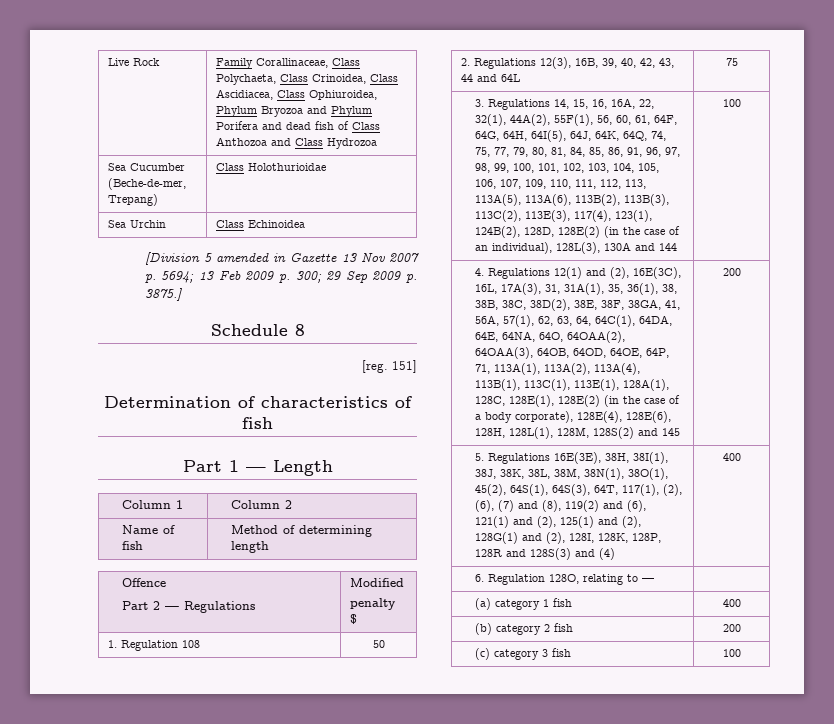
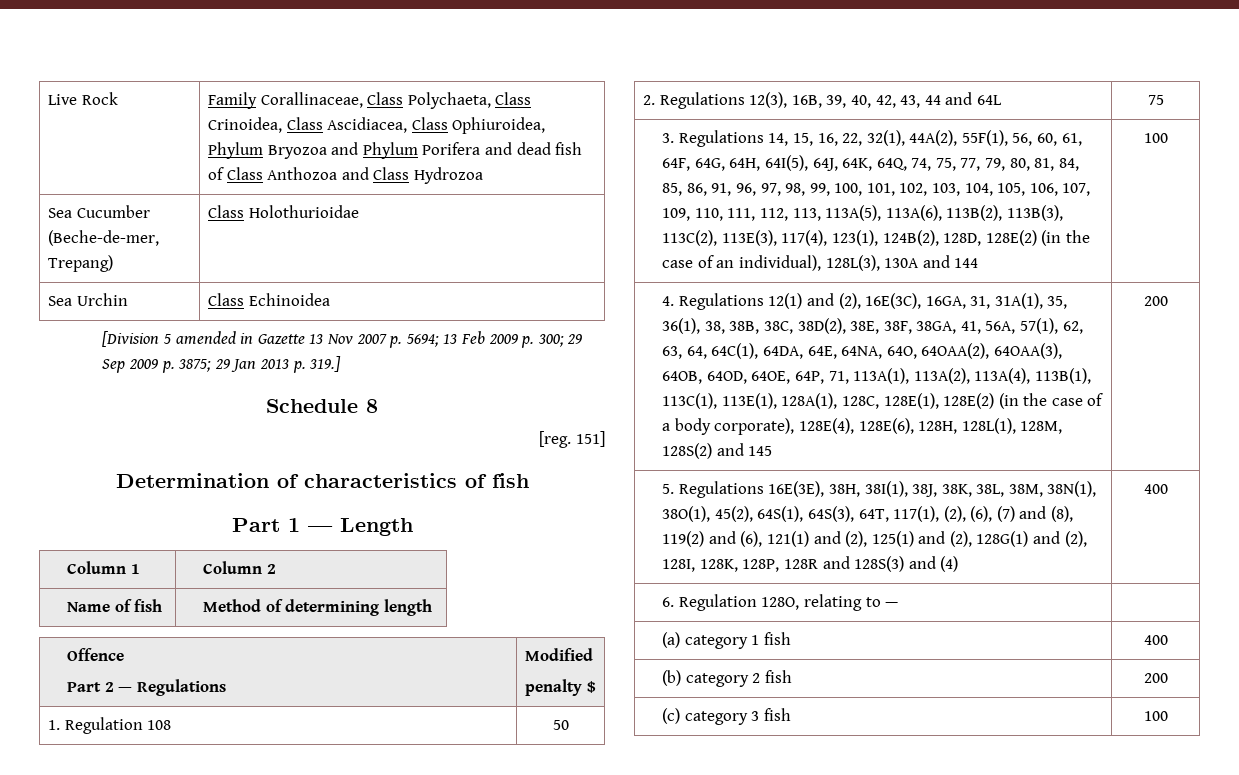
- [Division 5 amended in Gazette 13 Nov 2007 p. 5694; 13 Feb 2009 p. 300; 29 Sep 2009 p. 3875.]
+ [Division 5 amended in Gazette 13 Nov 2007 p. 5694; 13 Feb 2009 p. 300; 29 Sep 2009 p. 3875; 29 Jan 2013 p. 319.]
- 3. Regulations 14, 15, 16, 16A, 22, 32(1), 44A(2), 55F(1), 56, 60, 61, 64F, 64G, 64H, 64I(5), 64J, 64K, 64Q, 74, 75, 77, 79, 80, 81, 84, 85, 86, 91, 96, 97, 98, 99, 100, 101, 102, 103, 104, 105, 106, 107, 109, 110, 111, 112, 113, 113A(5), 113A(6), 113B(2), 113B(3), 113C(2), 113E(3), 117(4), 123(1), 124B(2), 128D, 128E(2) (in the case of an individual), 128L(3), 130A and 144
+ 3. Regulations 14, 15, 16, 22, 32(1), 44A(2), 55F(1), 56, 60, 61, 64F, 64G, 64H, 64I(5), 64J, 64K, 64Q, 74, 75, 77, 79, 80, 81, 84, 85, 86, 91, 96, 97, 98, 99, 100, 101, 102, 103, 104, 105, 106, 107, 109, 110, 111, 112, 113, 113A(5), 113A(6), 113B(2), 113B(3), 113C(2), 113E(3), 117(4), 123(1), 124B(2), 128D, 128E(2) (in the case of an individual), 128L(3), 130A and 144
- 4. Regulations 12(1) and (2), 16E(3C), 16L, 17A(3), 31, 31A(1), 35, 36(1), 38, 38B, 38C, 38D(2), 38E, 38F, 38GA, 41, 56A, 57(1), 62, 63, 64, 64C(1), 64DA, 64E, 64NA, 64O, 64OAA(2), 64OAA(3), 64OB, 64OD, 64OE, 64P, 71, 113A(1), 113A(2), 113A(4), 113B(1), 113C(1), 113E(1), 128A(1), 128C, 128E(1), 128E(2) (in the case of a body corporate), 128E(4), 128E(6), 128H, 128L(1), 128M, 128S(2) and 145
+ 4. Regulations 12(1) and (2), 16E(3C), 16GA, 31, 31A(1), 35, 36(1), 38, 38B, 38C, 38D(2), 38E, 38F, 38GA, 41, 56A, 57(1), 62, 63, 64, 64C(1), 64DA, 64E, 64NA, 64O, 64OAA(2), 64OAA(3), 64OB, 64OD, 64OE, 64P, 71, 113A(1), 113A(2), 113A(4), 113B(1), 113C(1), 113E(1), 128A(1), 128C, 128E(1), 128E(2) (in the case of a body corporate), 128E(4), 128E(6), 128H, 128L(1), 128M, 128S(2) and 145

